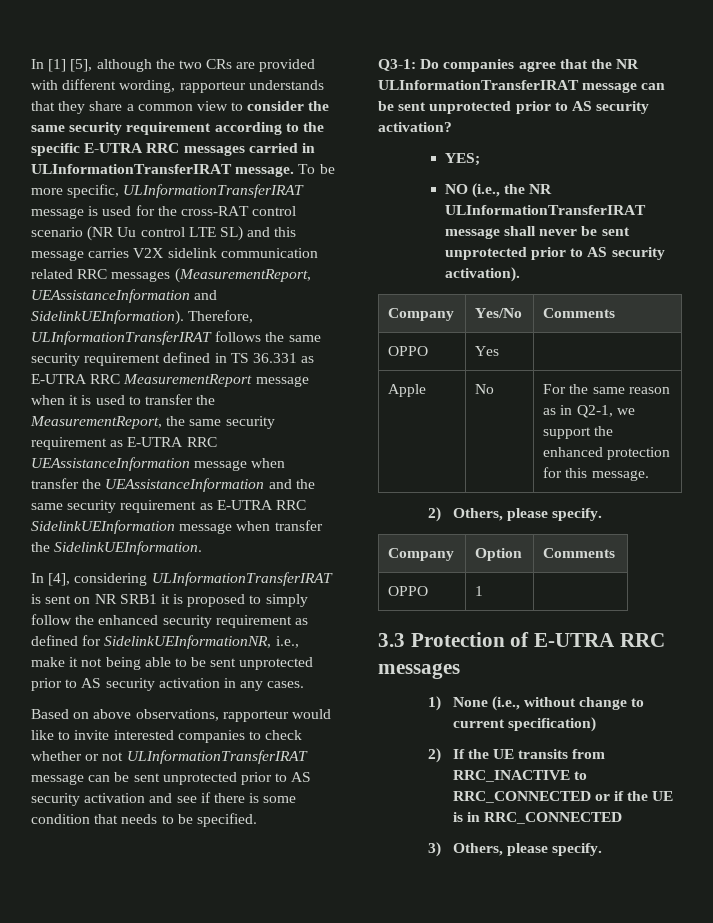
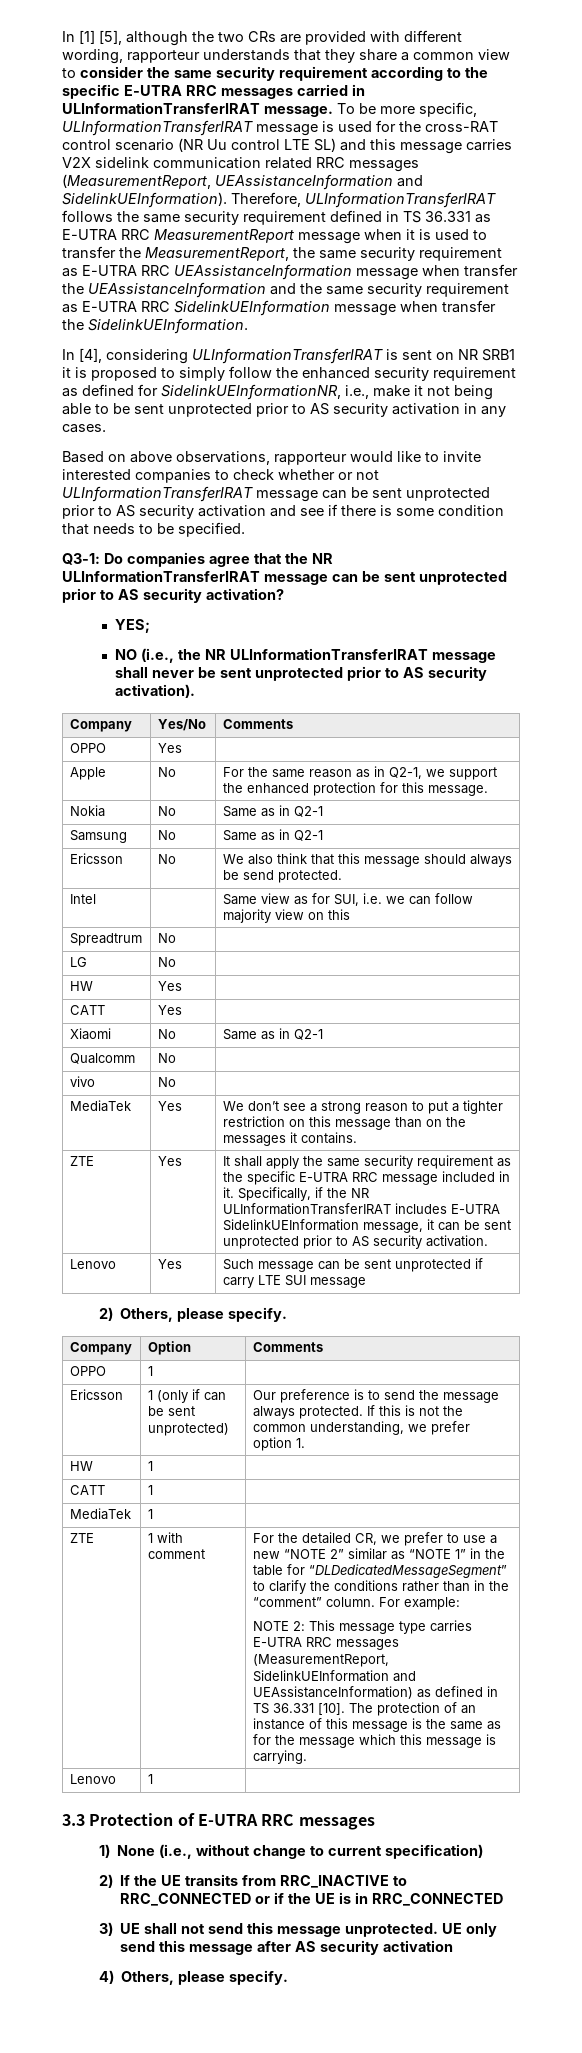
+ Nokia | No | Same as in Q2-1
+ Samsung | No | Same as in Q2-1
+ Ericsson | No | We also think that this message should always be send protected.
+ Intel | | Same view as for SUI, i.e. we can follow majority view on this
+ Spreadtrum | No |
+ LG | No |
+ HW | Yes |
+ CATT | Yes |
+ Xiaomi | No | Same as in Q2-1
+ Qualcomm | No |
+ vivo | No |
+ MediaTek | Yes | We don’t see a strong reason to put a tighter restriction on this message than on the messages it contains.
+ ZTE | Yes | It shall apply the same security requirement as the specific E-UTRA RRC message included in it. Specifically, if the NR ULInformationTransferIRAT includes E-UTRA SidelinkUEInformation message, it can be sent unprotected prior to AS security activation.
+ Lenovo | Yes | Such message can be sent unprotected if carry LTE SUI message
+ Ericsson | 1 (only if can be sent unprotected) | Our preference is to send the message always protected. If this is not the common understanding, we prefer option 1.
+ HW | 1 |
+ CATT | 1 |
+ MediaTek | 1 |
+ ZTE | 1 with comment | For the detailed CR, we prefer to use a new “NOTE 2” similar as “NOTE 1” in the table for “DLDedicatedMessageSegment” to clarify the conditions rather than in the “comment” column. For example:
+ NOTE 2: This message type carries E-UTRA RRC messages (MeasurementReport, SidelinkUEInformation and UEAssistanceInformation) as defined in TS 36.331 [10]. The protection of an instance of this message is the same as for the message which this message is carrying.
+ Lenovo | 1 |
- 3) Others, please specify.
+ 3) UE shall not send this message unprotected. UE only send this message after AS security activation
+ 4) Others, please specify.

